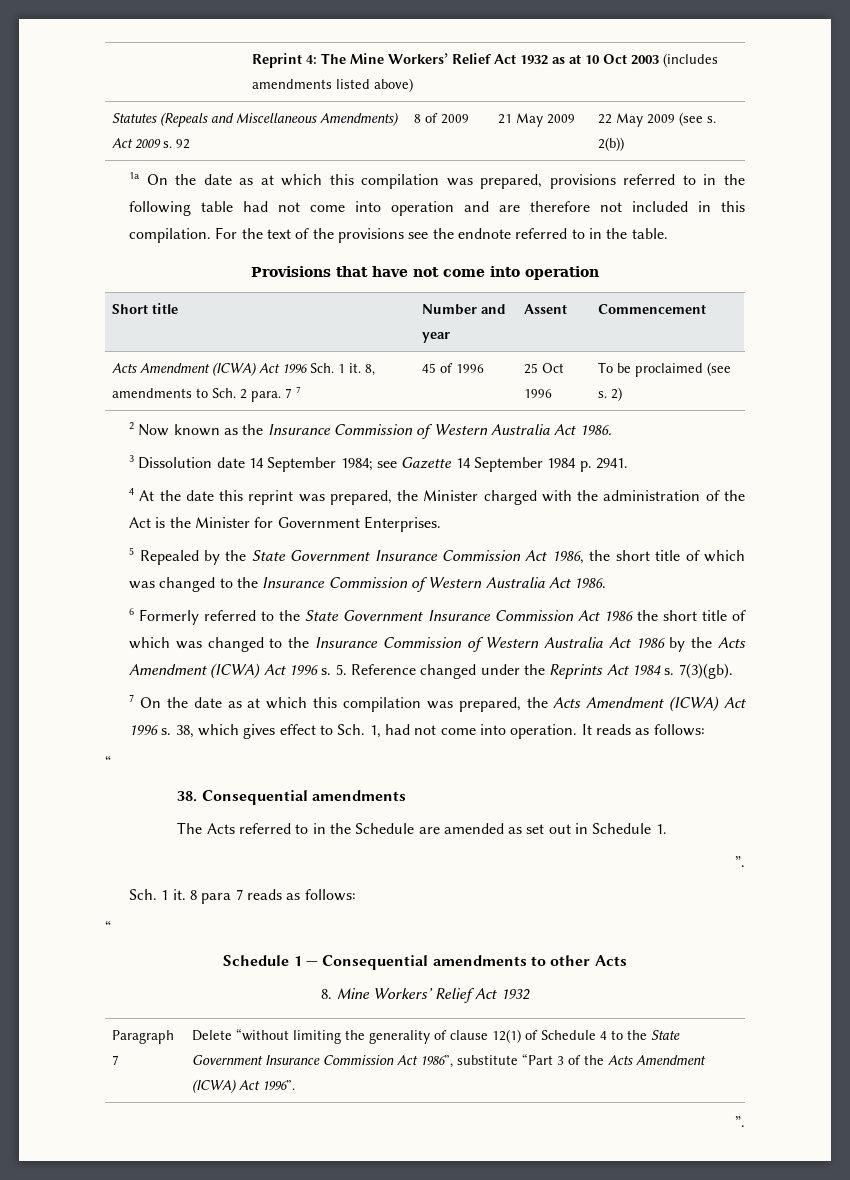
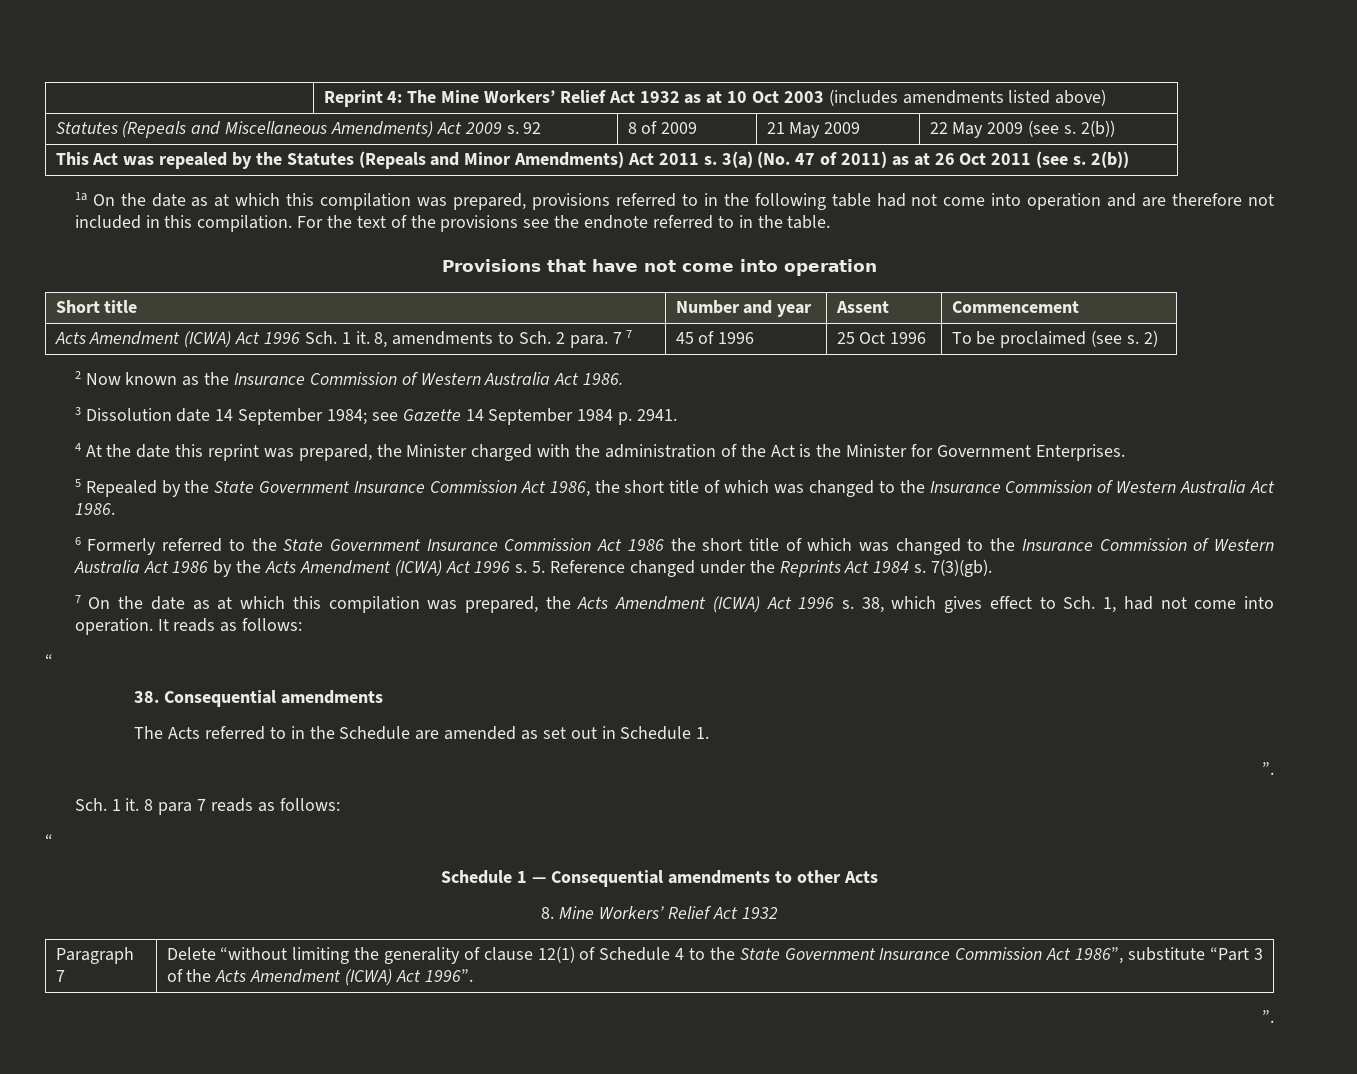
+ This Act was repealed by the Statutes (Repeals and Minor Amendments) Act 2011 s. 3(a) (No. 47 of 2011) as at 26 Oct 2011 (see s. 2(b))

